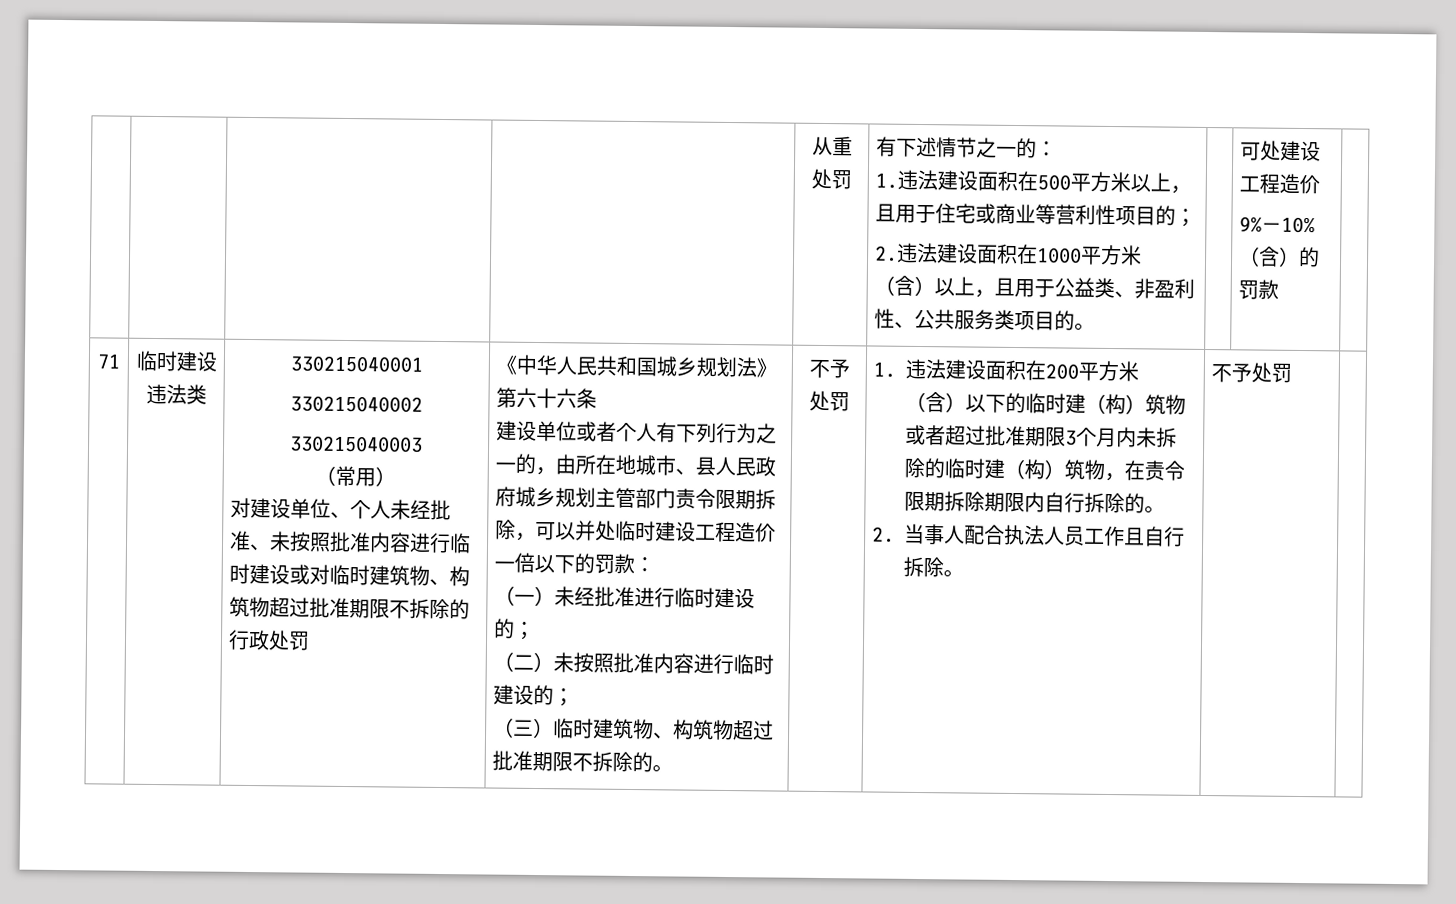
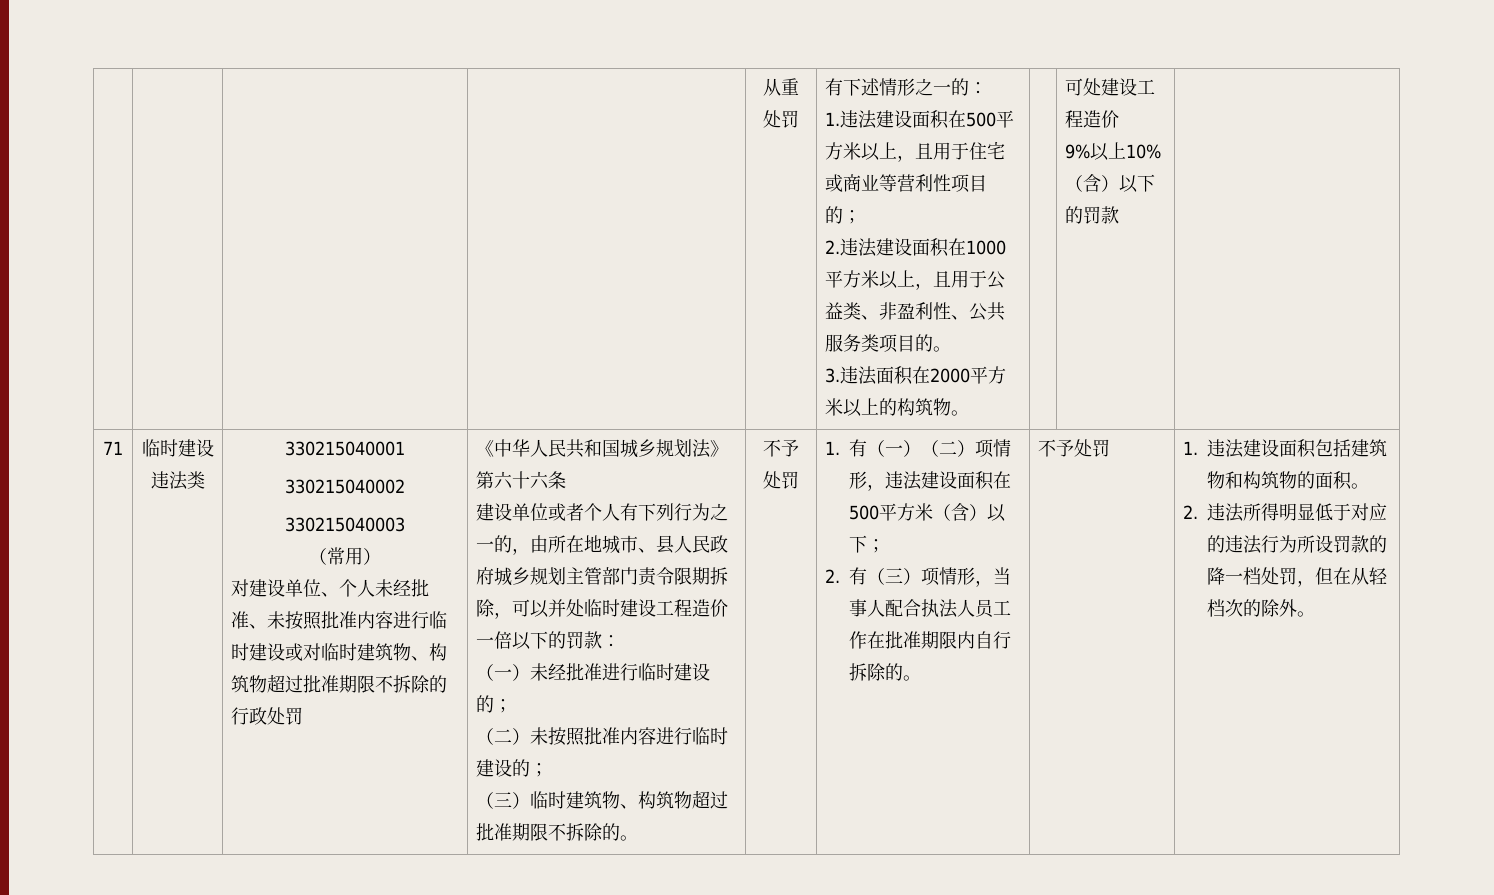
- 有下述情节之一的：
+ 有下述情形之一的：
- 2.违法建设面积在1000平方米（含）以上，且用于公益类、非盈利性、公共服务类项目的。
+ 2.违法建设面积在1000平方米以上，且用于公益类、非盈利性、公共服务类项目的。
+ 3.违法面积在2000平方米以上的构筑物。
- 9%－10%（含）的罚款
+ 9%以上10%（含）以下的罚款
- 1.违法建设面积在200平方米（含）以下的临时建（构）筑物或者超过批准期限3个月内未拆除的临时建（构）筑物，在责令限期拆除期限内自行拆除的。
- 2.当事人配合执法人员工作且自行拆除。 | 不予处罚
+ 1.有（一）（二）项情形，违法建设面积在500平方米（含）以下；
+ 2.有（三）项情形，当事人配合执法人员工作在批准期限内自行拆除的。 | 不予处罚 | 1.违法建设面积包括建筑物和构筑物的面积。
+ 2.违法所得明显低于对应的违法行为所设罚款的降一档处罚，但在从轻档次的除外。

